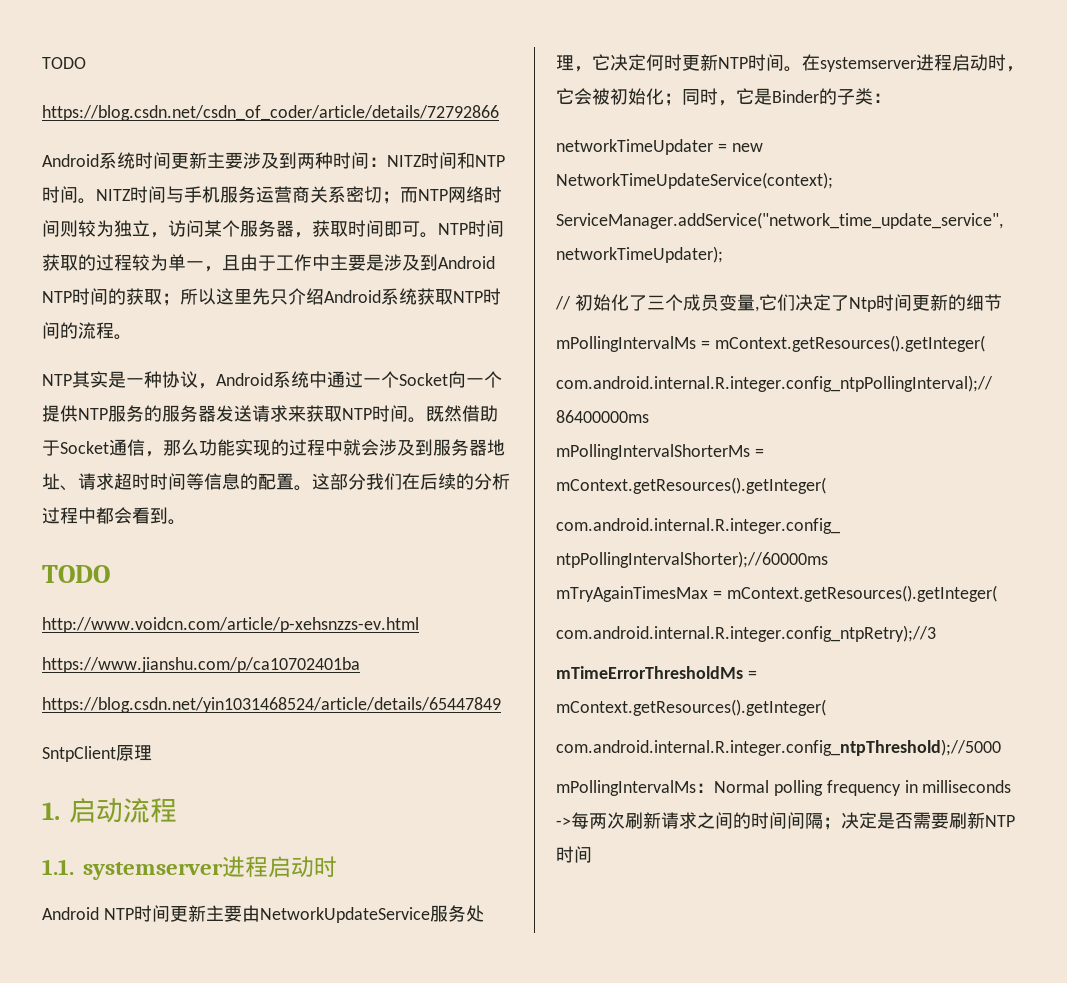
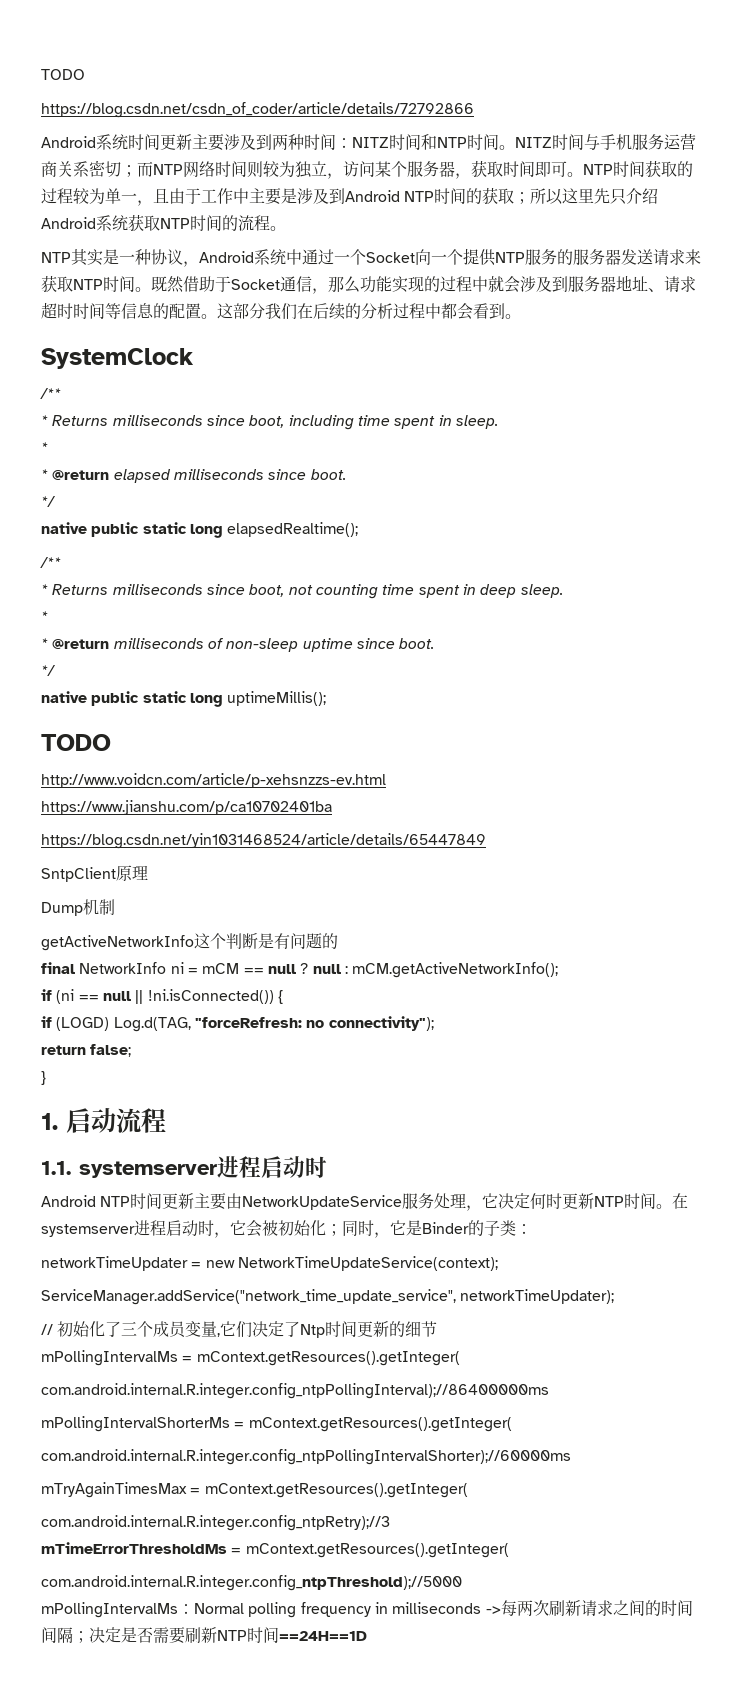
+ SystemClock
+ /**
+ * Returns milliseconds since boot, including time spent in sleep.
+ *
+ * @return elapsed milliseconds since boot.
+ */
+ native public static long elapsedRealtime();
+ /**
+ * Returns milliseconds since boot, not counting time spent in deep sleep.
+ *
+ * @return milliseconds of non-sleep uptime since boot.
+ */
+ native public static long uptimeMillis();
+ Dump机制
+ getActiveNetworkInfo这个判断是有问题的
+ final NetworkInfo ni = mCM == null ? null : mCM.getActiveNetworkInfo();
+ if (ni == null || !ni.isConnected()) {
+ if (LOGD) Log.d(TAG, "forceRefresh: no connectivity");
+ return false;
+ }
- mPollingIntervalMs：Normal polling frequency in milliseconds ->每两次刷新请求之间的时间间隔；决定是否需要刷新NTP时间
+ mPollingIntervalMs：Normal polling frequency in milliseconds ->每两次刷新请求之间的时间间隔；决定是否需要刷新NTP时间==24H==1D

